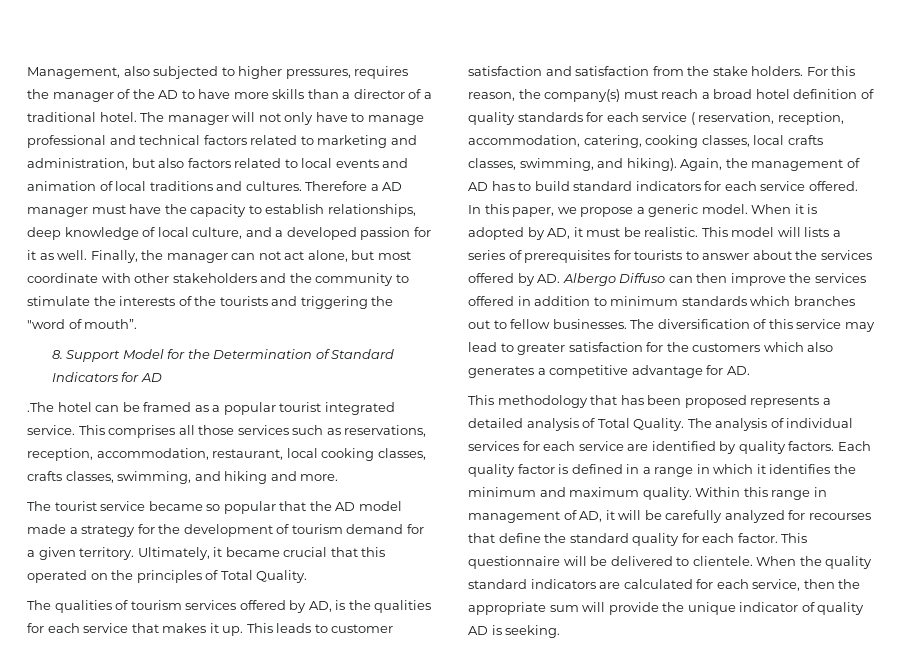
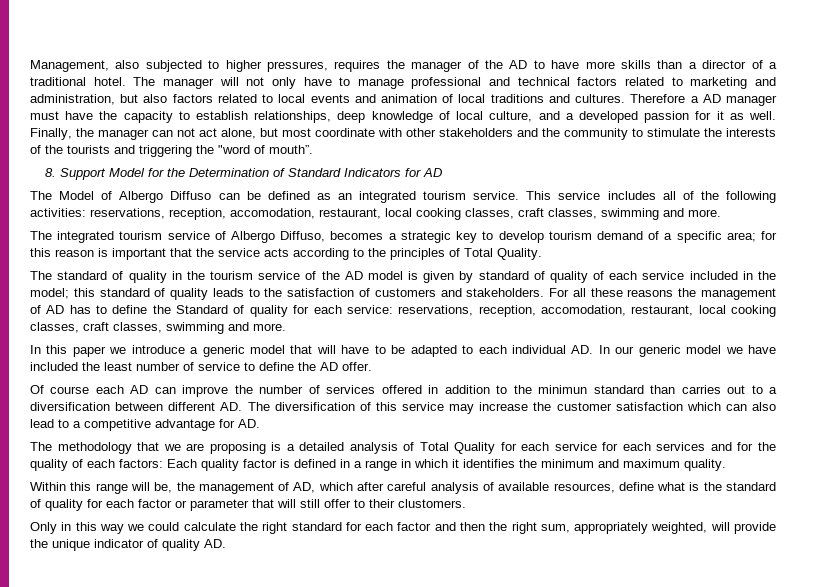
- .The hotel can be framed as a popular tourist integrated service. This comprises all those services such as reservations, reception, accommodation, restaurant, local cooking classes, crafts classes, swimming, and hiking and more.
- The tourist service became so popular that the AD model made a strategy for the development of tourism demand for a given territory. Ultimately, it became crucial that this operated on the principles of Total Quality.
+ The Model of Albergo Diffuso can be defined as an integrated tourism service. This service includes all of the following activities: reservations, reception, accomodation, restaurant, local cooking classes, craft classes, swimming and more.
+ The integrated tourism service of Albergo Diffuso, becomes a strategic key to develop tourism demand of a specific area; for this reason is important that the service acts according to the principles of Total Quality.
- The qualities of tourism services offered by AD, is the qualities for each service that makes it up. This leads to customer satisfaction and satisfaction from the stake holders. For this reason, the company(s) must reach a broad hotel definition of quality standards for each service ( reservation, reception, accommodation, catering, cooking classes, local crafts classes, swimming, and hiking). Again, the management of AD has to build standard indicators for each service offered. In this paper, we propose a generic model. When it is adopted by AD, it must be realistic. This model will lists a series of prerequisites for tourists to answer about the services offered by AD. Albergo Diffuso can then improve the services offered in addition to minimum standards which branches out to fellow businesses. The diversification of this service may lead to greater satisfaction for the customers which also generates a competitive advantage for AD.
+ The standard of quality in the tourism service of the AD model is given by standard of quality of each service included in the model; this standard of quality leads to the satisfaction of customers and stakeholders. For all these reasons the management of AD has to define the Standard of quality for each service: reservations, reception, accomodation, restaurant, local cooking classes, craft classes, swimming and more.
+ In this paper we introduce a generic model that will have to be adapted to each individual AD. In our generic model we have included the least number of service to define the AD offer.
+ Of course each AD can improve the number of services offered in addition to the minimun standard than carries out to a diversification between different AD. The diversification of this service may increase the customer satisfaction which can also lead to a competitive advantage for AD.
- This methodology that has been proposed represents a detailed analysis of Total Quality. The analysis of individual services for each service are identified by quality factors. Each quality factor is defined in a range in which it identifies the minimum and maximum quality. Within this range in management of AD, it will be carefully analyzed for recourses that define the standard quality for each factor. This questionnaire will be delivered to clientele. When the quality standard indicators are calculated for each service, then the appropriate sum will provide the unique indicator of quality AD is seeking.
+ The methodology that we are proposing is a detailed analysis of Total Quality for each service for each services and for the quality of each factors: Each quality factor is defined in a range in which it identifies the minimum and maximum quality.
+ Within this range will be, the management of AD, which after careful analysis of available resources, define what is the standard of quality for each factor or parameter that will still offer to their clustomers.
+ Only in this way we could calculate the right standard for each factor and then the right sum, appropriately weighted, will provide the unique indicator of quality AD.

